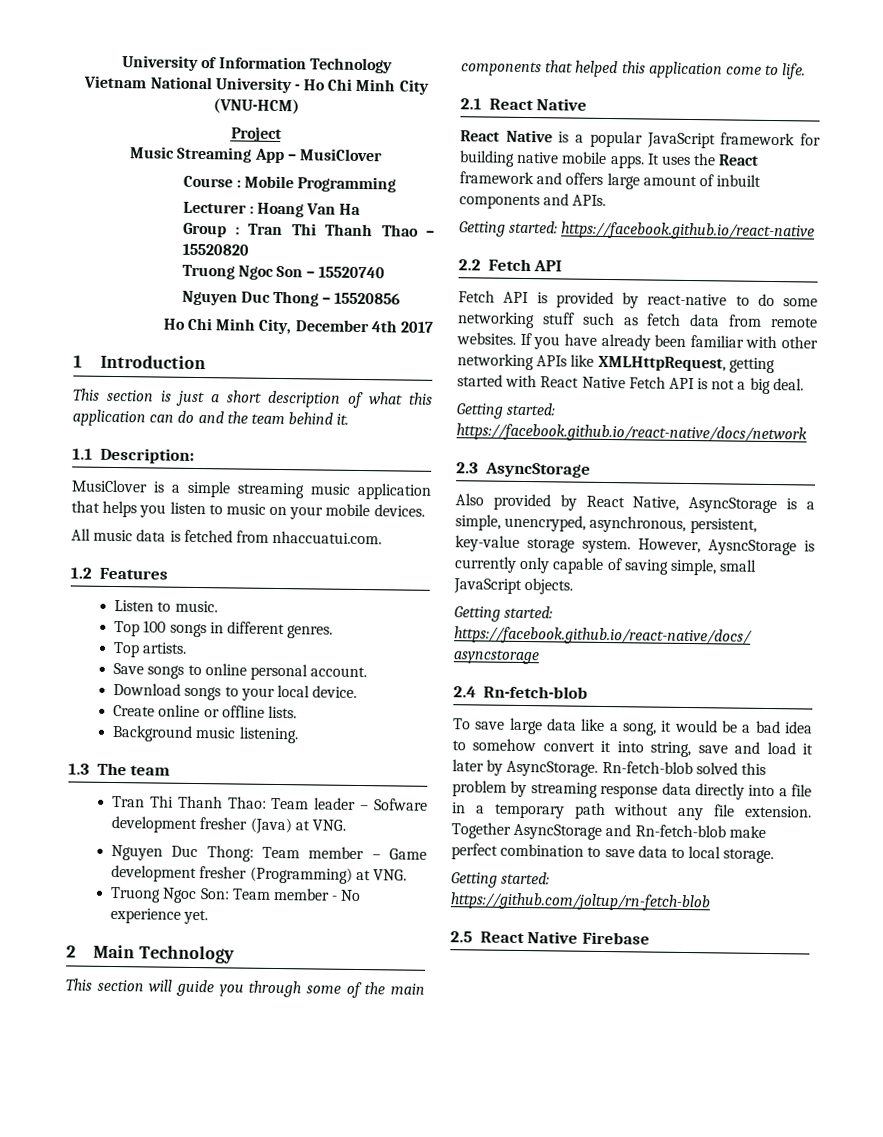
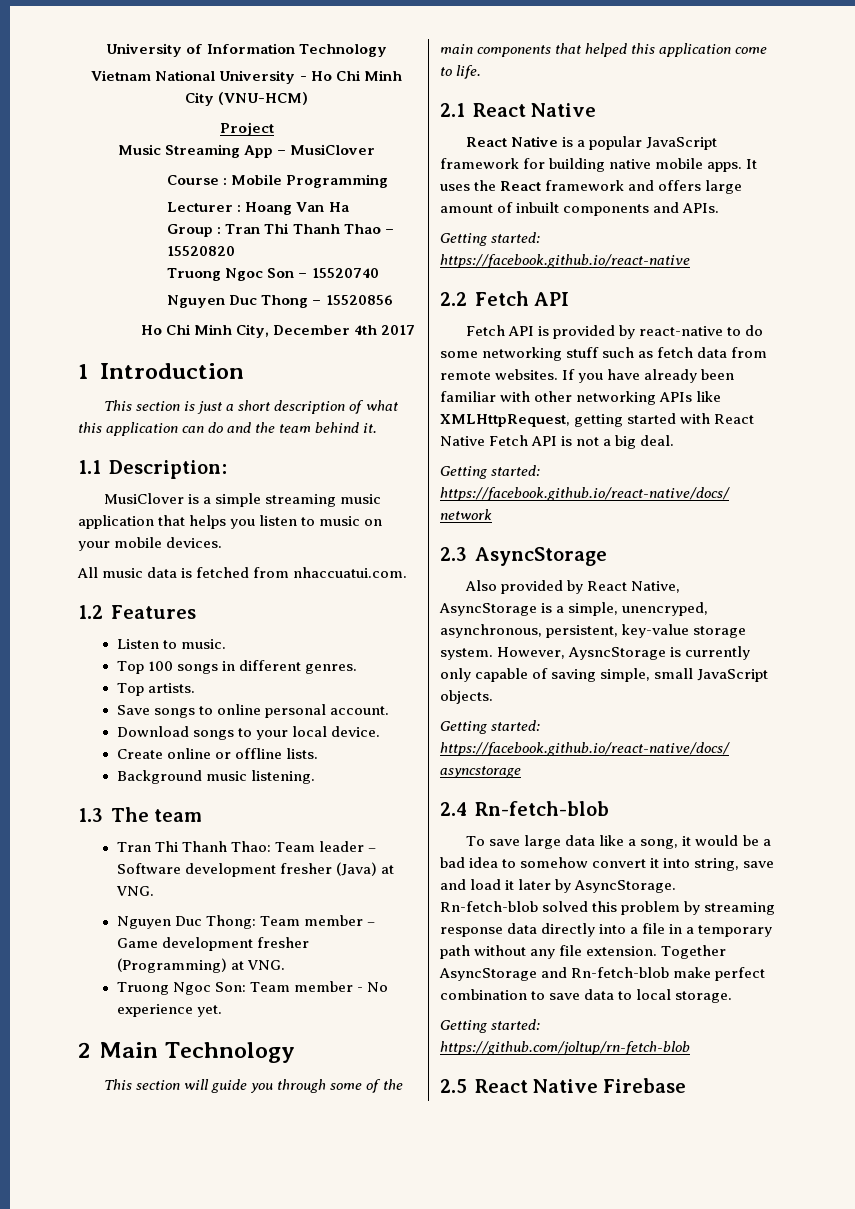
- Tran Thi Thanh Thao: Team leader – Sofware development fresher (Java) at VNG.
+ Tran Thi Thanh Thao: Team leader – Software development fresher (Java) at VNG.

